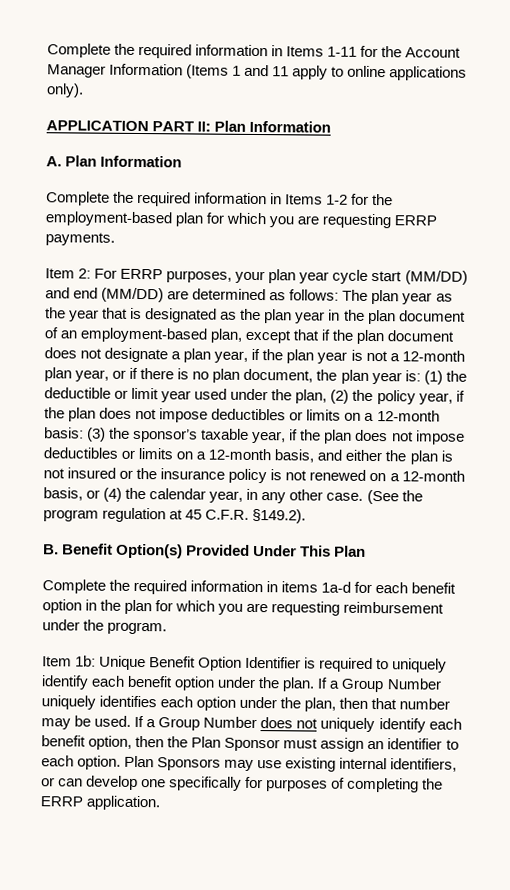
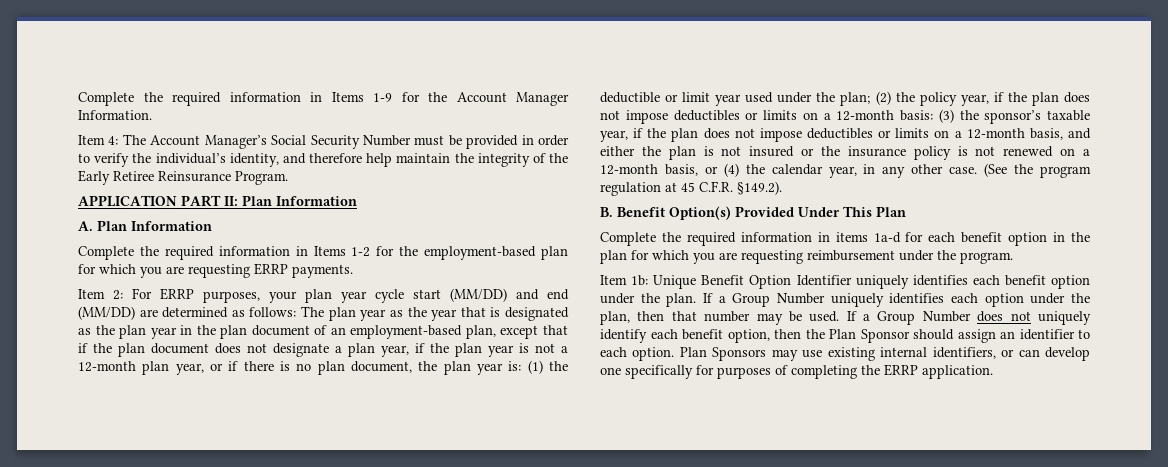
- Complete the required information in Items 1-11 for the Account Manager Information (Items 1 and 11 apply to online applications only).
+ Complete the required information in Items 1-9 for the Account Manager Information.
+ Item 4: The Account Manager’s Social Security Number must be provided in order to verify the individual’s identity, and therefore help maintain the integrity of the Early Retiree Reinsurance Program.
- (1) the deductible or limit year used under the plan, (2) the policy year, if the plan does not impose deductibles or limits on a 12-month basis:
+ (1) the deductible or limit year used under the plan; (2) the policy year, if the plan does not impose deductibles or limits on a 12-month basis:
- Item 1b: Unique Benefit Option Identifier is required to uniquely identify each benefit option under the plan.
+ Item 1b: Unique Benefit Option Identifier uniquely identifies each benefit option under the plan.
- If a Group Number does not uniquely identify each benefit option, then the Plan Sponsor must assign an identifier to each option.
+ If a Group Number does not uniquely identify each benefit option, then the Plan Sponsor should assign an identifier to each option.

